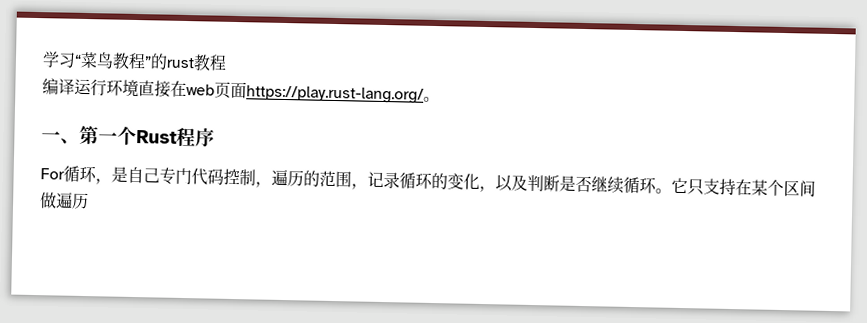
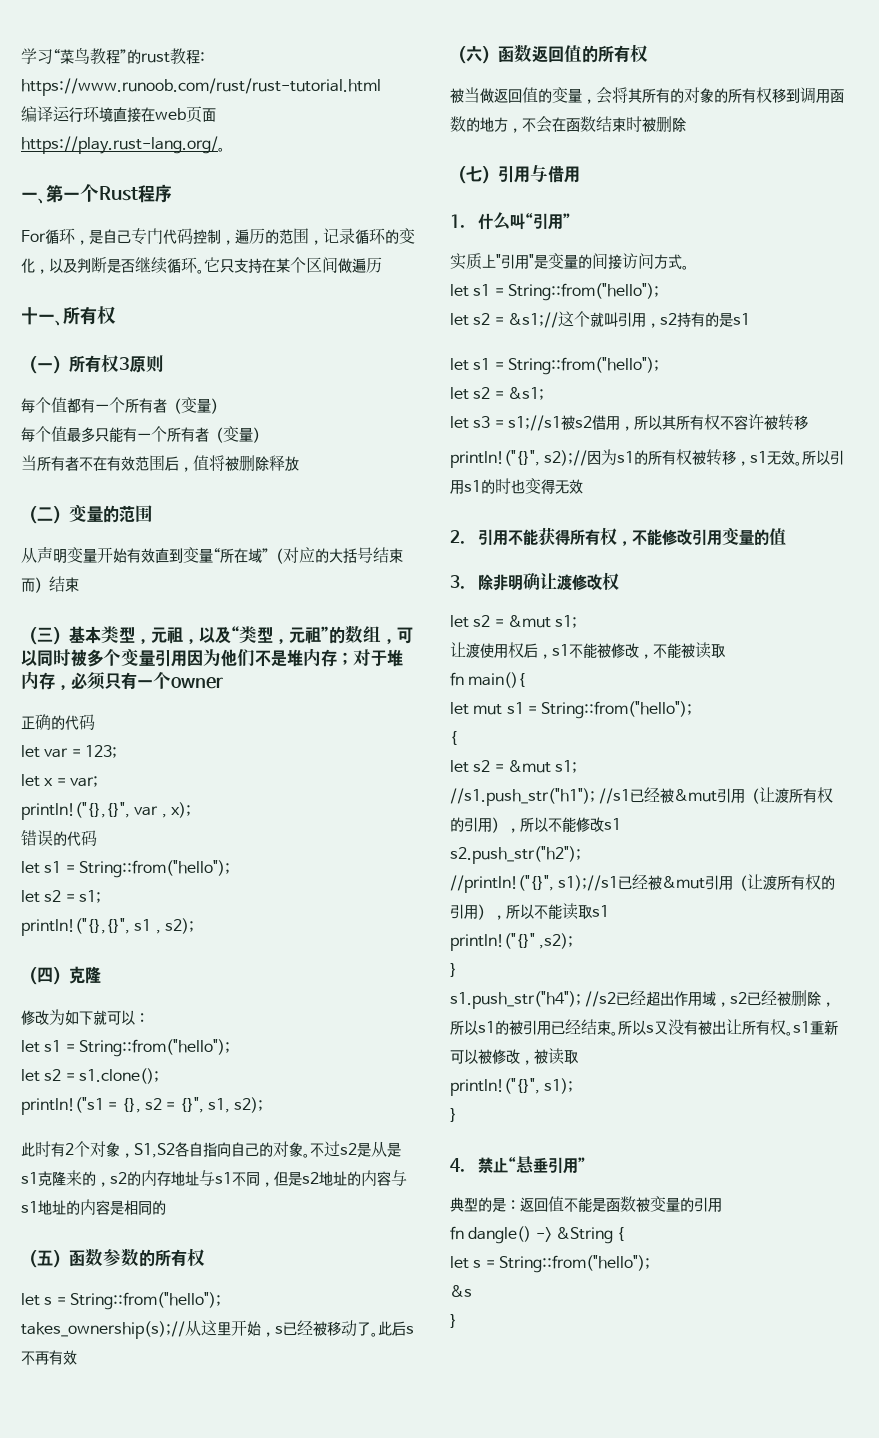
- 学习“菜鸟教程”的rust教程
+ 学习“菜鸟教程”的rust教程: https://www.runoob.com/rust/rust-tutorial.html
+ 十一、所有权
+ （一）所有权3原则
+ 每个值都有一个所有者（变量）
+ 每个值最多只能有一个所有者（变量）
+ 当所有者不在有效范围后，值将被删除释放
+ （二）变量的范围
+ 从声明变量开始有效直到变量“所在域”（对应的大括号结束而）结束
+ （三）基本类型，元祖，以及“类型，元祖”的数组，可以同时被多个变量引用因为他们不是堆内存；对于堆内存，必须只有一个owner
+ 正确的代码
+ let var = 123;
+ let x = var;
+ println!("{},{}", var , x);
+ 错误的代码
+ let s1 = String::from("hello");
+ let s2 = s1;
+ println!("{},{}", s1 , s2);
+ （四）克隆
+ 修改为如下就可以：
+ let s1 = String::from("hello");
+ let s2 = s1.clone();
+ println!("s1 = {}, s2 = {}", s1, s2);
+ 此时有2个对象，S1,S2各自指向自己的对象。不过s2是从是s1克隆来的，s2的内存地址与s1不同，但是s2地址的内容与s1地址的内容是相同的
+ （五）函数参数的所有权
+ let s = String::from("hello");
+ takes_ownership(s);//从这里开始，s已经被移动了。此后s不再有效
+ （六）函数返回值的所有权
+ 被当做返回值的变量，会将其所有的对象的所有权移到调用函数的地方，不会在函数结束时被删除
+ （七）引用与借用
+ 1.什么叫“引用”
+ 实质上"引用"是变量的间接访问方式。
+ let s1 = String::from("hello");
+ let s2 = &s1;//这个就叫引用，s2持有的是s1
+ let s1 = String::from("hello");
+ let s2 = &s1;
+ let s3 = s1;//s1被s2借用，所以其所有权不容许被转移
+ println!("{}", s2);//因为s1的所有权被转移，s1无效。所以引用s1的时也变得无效
+ 2.引用不能获得所有权，不能修改引用变量的值
+ 3.除非明确让渡修改权
+ let s2 = &mut s1;
+ 让渡使用权后，s1不能被修改，不能被读取
+ fn main(){
+ let mut s1 = String::from("hello");
+ {
+ let s2 = &mut s1;
+ //s1.push_str("h1"); //s1已经被&mut引用（让渡所有权的引用），所以不能修改s1
+ s2.push_str("h2");
+ //println!("{}", s1);//s1已经被&mut引用（让渡所有权的引用），所以不能读取s1
+ println!("{}" ,s2);
+ }
+ s1.push_str("h4"); //s2已经超出作用域，s2已经被删除，所以s1的被引用已经结束。所以s又没有被出让所有权。s1重新可以被修改，被读取
+ println!("{}", s1);
+ }
+ 4.禁止“悬垂引用”
+ 典型的是：返回值不能是函数被变量的引用
+ fn dangle() -> &String {
+ let s = String::from("hello");
+ &s
+ }

